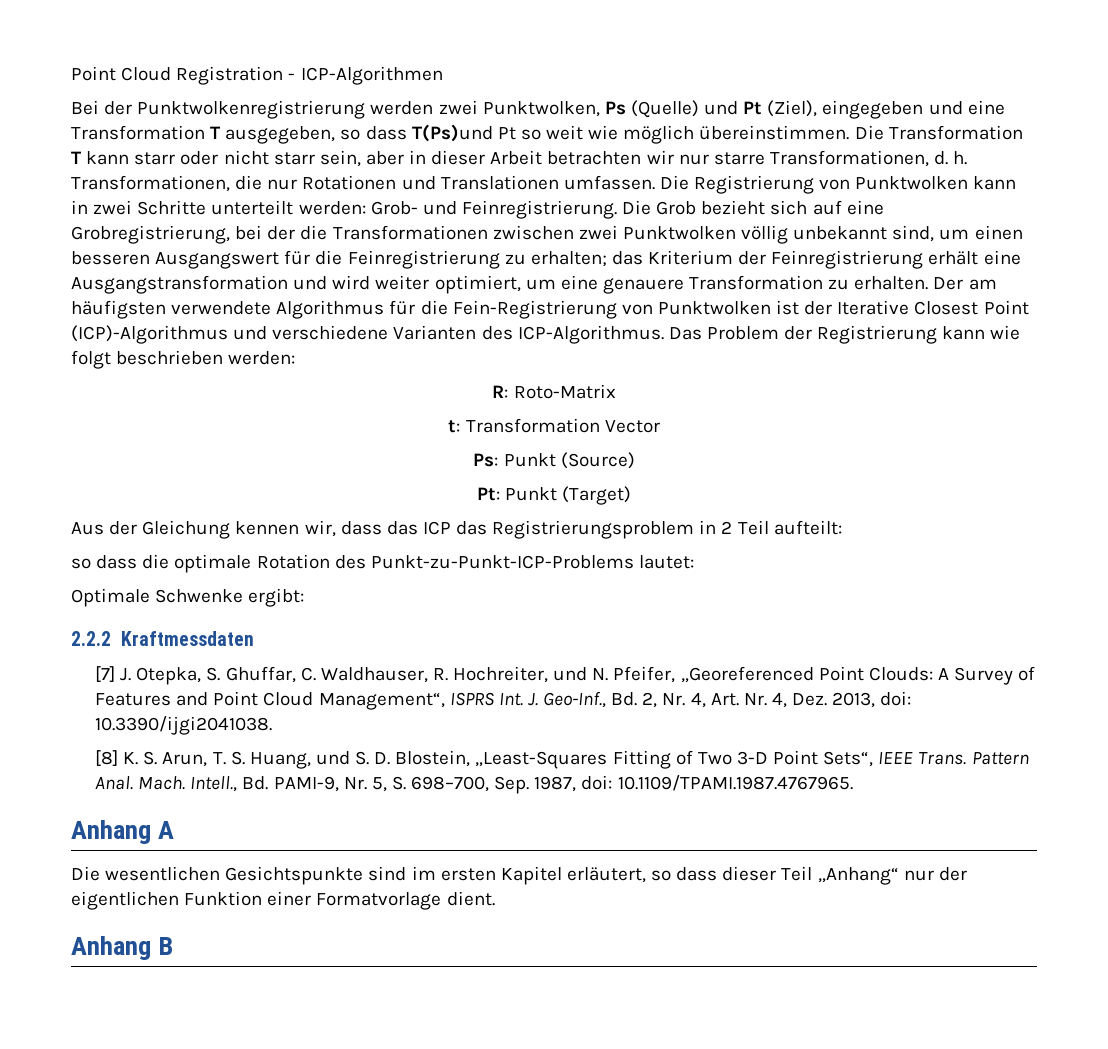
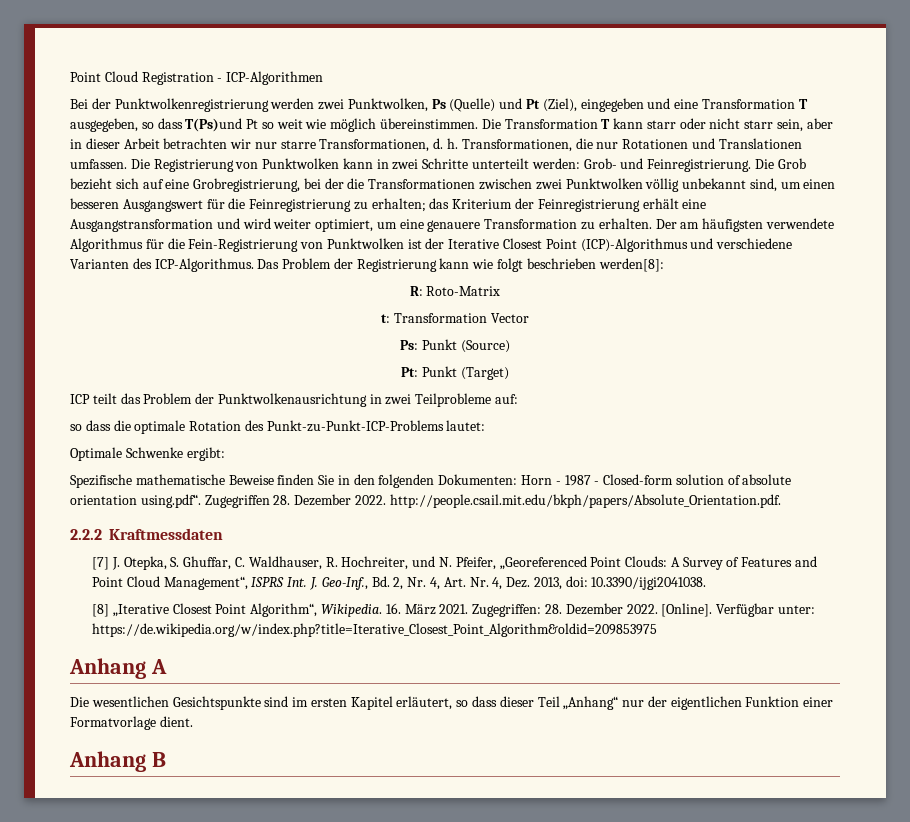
- Das Problem der Registrierung kann wie folgt beschrieben werden:
+ Das Problem der Registrierung kann wie folgt beschrieben werden[8]:
- Aus der Gleichung kennen wir, dass das ICP das Registrierungsproblem in 2 Teil aufteilt:
+ ICP teilt das Problem der Punktwolkenausrichtung in zwei Teilprobleme auf:
+ Spezifische mathematische Beweise finden Sie in den folgenden Dokumenten: Horn - 1987 - Closed-form solution of absolute orientation using.pdf“. Zugegriffen 28. Dezember 2022. http://people.csail.mit.edu/bkph/papers/Absolute_Orientation.pdf.
- [8] K. S. Arun, T. S. Huang, und S. D. Blostein, „Least-Squares Fitting of Two 3-D Point Sets“, IEEE Trans. Pattern Anal. Mach. Intell., Bd. PAMI-9, Nr. 5, S. 698–700, Sep. 1987, doi: 10.1109/TPAMI.1987.4767965.
+ [8] „Iterative Closest Point Algorithm“, Wikipedia. 16. März 2021. Zugegriffen: 28. Dezember 2022. [Online]. Verfügbar unter: https://de.wikipedia.org/w/index.php?title=Iterative_Closest_Point_Algorithm&oldid=209853975

